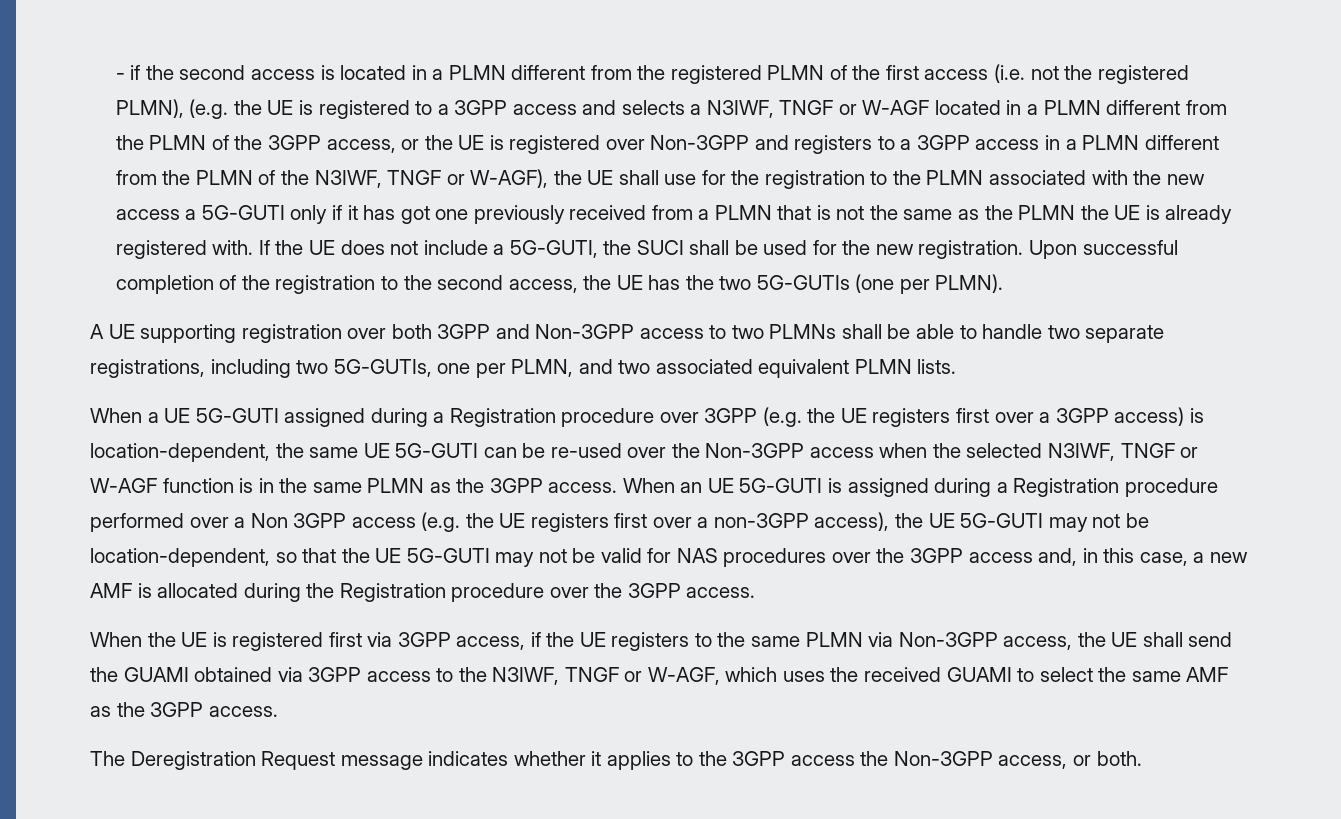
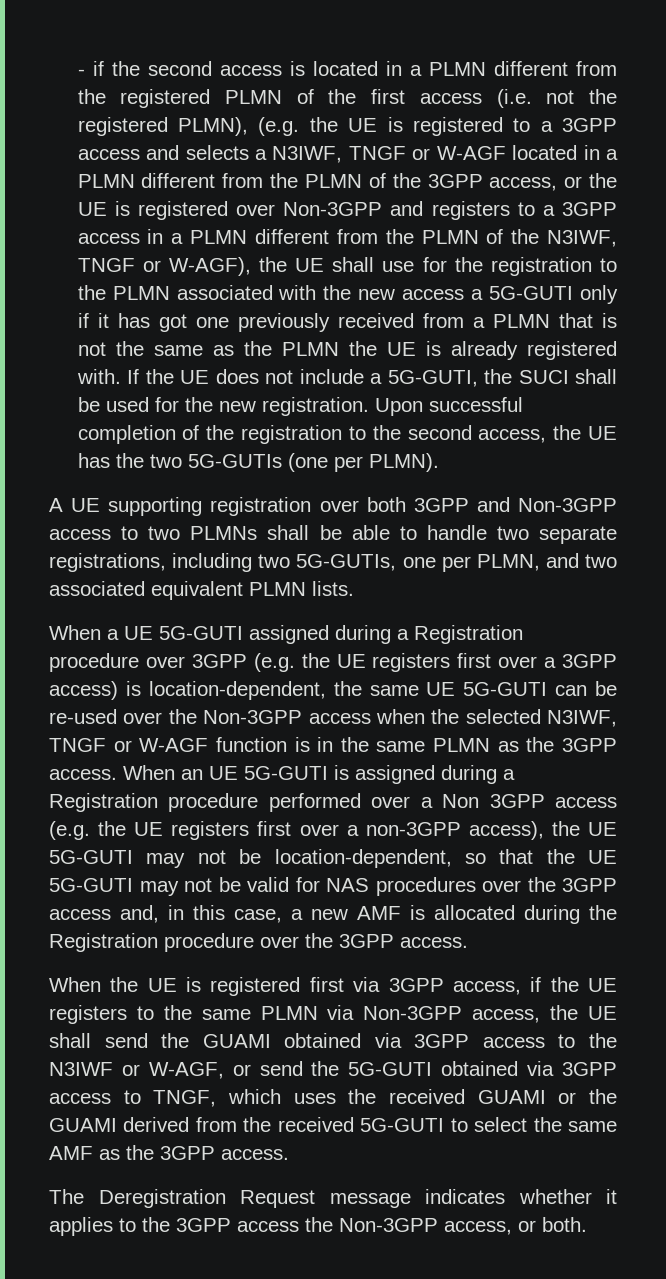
- When the UE is registered first via 3GPP access, if the UE registers to the same PLMN via Non-3GPP access, the UE shall send the GUAMI obtained via 3GPP access to the N3IWF, TNGF or W-AGF, which uses the received GUAMI to select the same AMF as the 3GPP access.
+ When the UE is registered first via 3GPP access, if the UE registers to the same PLMN via Non-3GPP access, the UE shall send the GUAMI obtained via 3GPP access to the N3IWF or W-AGF, or send the 5G-GUTI obtained via 3GPP access to TNGF, which uses the received GUAMI or the GUAMI derived from the received 5G-GUTI to select the same AMF as the 3GPP access.

